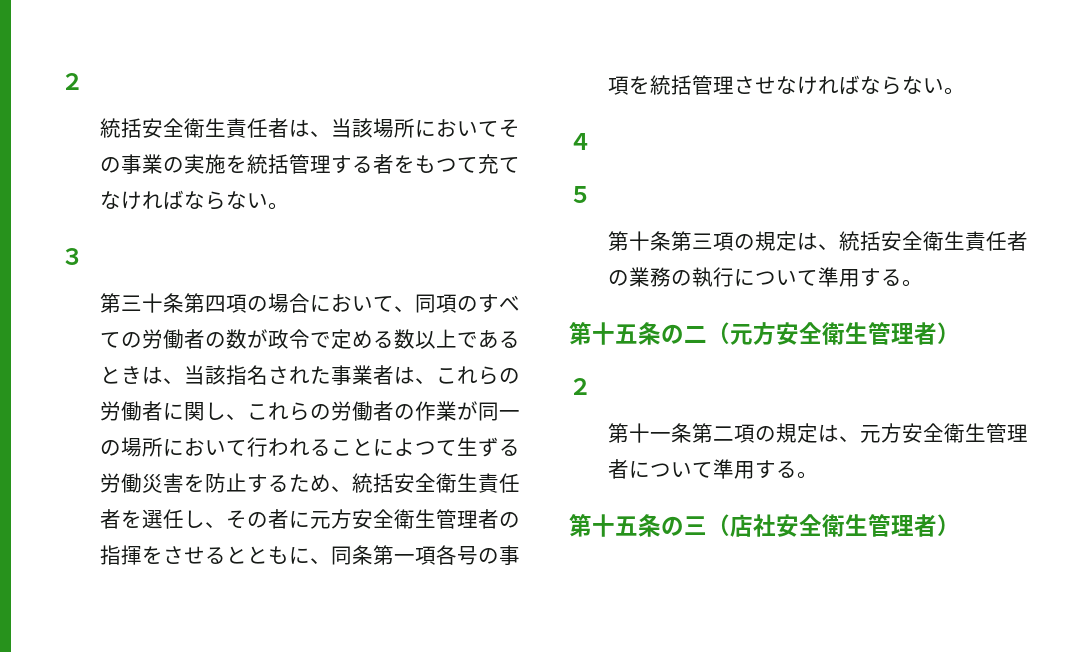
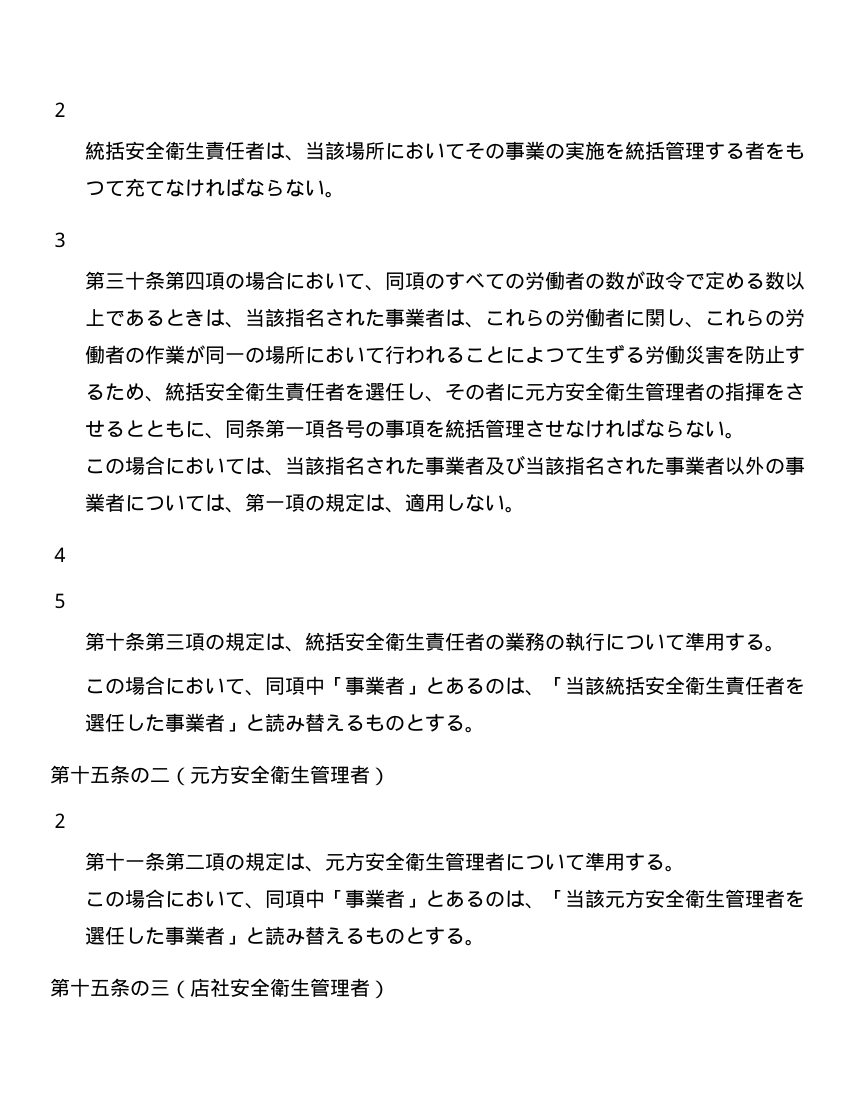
+ この場合においては、当該指名された事業者及び当該指名された事業者以外の事業者については、第一項の規定は、適用しない。
+ この場合において、同項中「事業者」とあるのは、「当該統括安全衛生責任者を選任した事業者」と読み替えるものとする。
+ この場合において、同項中「事業者」とあるのは、「当該元方安全衛生管理者を選任した事業者」と読み替えるものとする。

